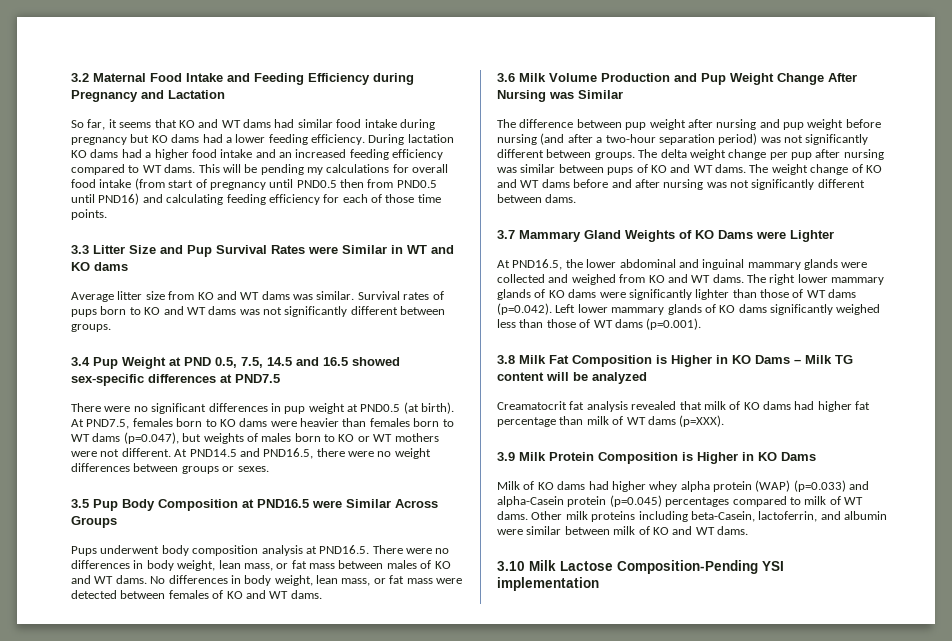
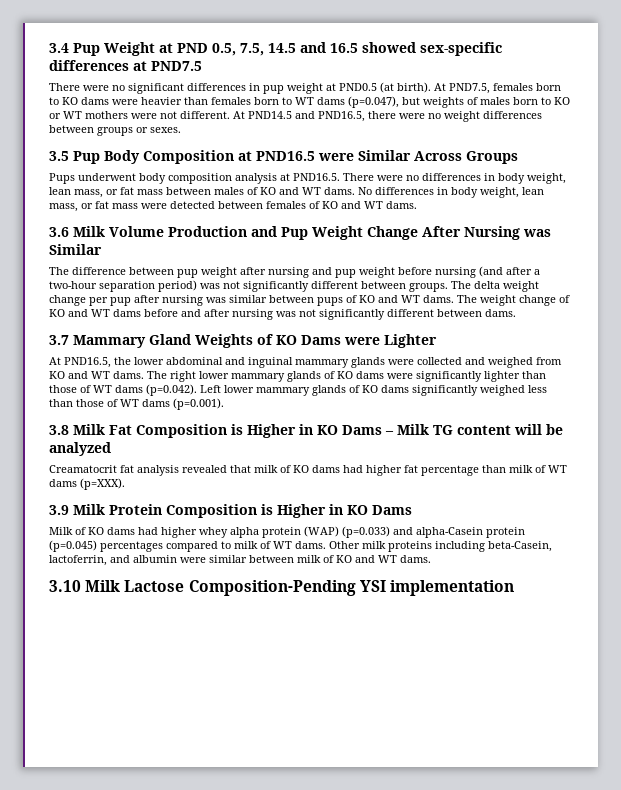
- 3.2 Maternal Food Intake and Feeding Efficiency during Pregnancy and Lactation
- So far, it seems that KO and WT dams had similar food intake during pregnancy but KO dams had a lower feeding efficiency. During lactation KO dams had a higher food intake and an increased feeding efficiency compared to WT dams. This will be pending my calculations for overall food intake (from start of pregnancy until PND0.5 then from PND0.5 until PND16) and calculating feeding efficiency for each of those time points.
- 3.3 Litter Size and Pup Survival Rates were Similar in WT and KO dams
- Average litter size from KO and WT dams was similar. Survival rates of pups born to KO and WT dams was not significantly different between groups.

